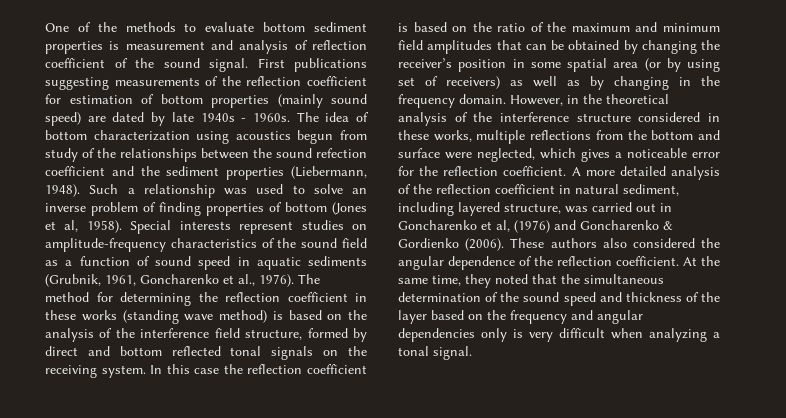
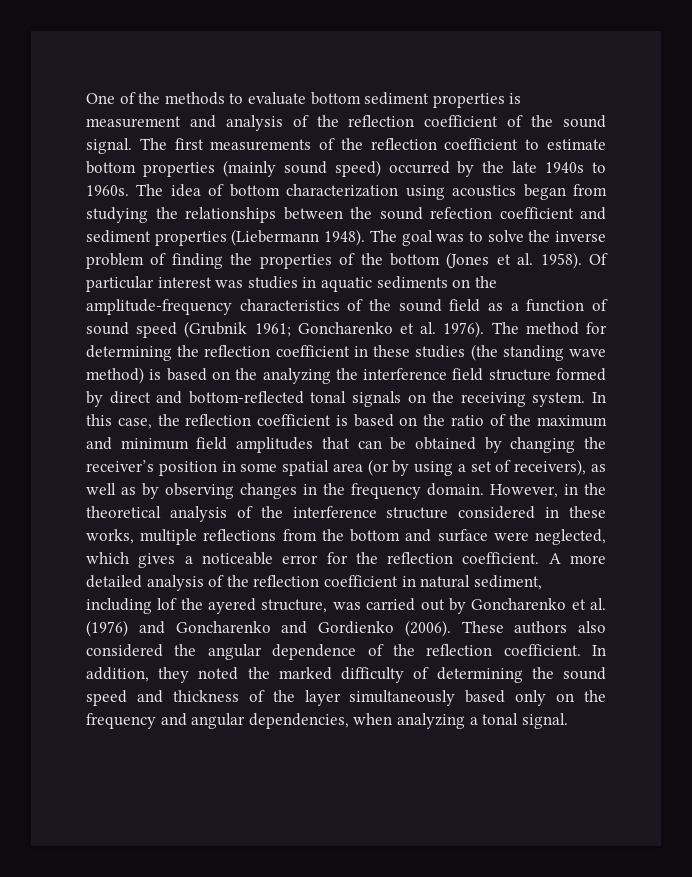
- One of the methods to evaluate bottom sediment properties is measurement and analysis of reflection coefficient of the sound signal.
+ One of the methods to evaluate bottom sediment properties is measurement and analysis of the reflection coefficient of the sound signal.
- First publications suggesting measurements of the reflection coefficient for estimation of bottom properties (mainly sound speed) are dated by late 1940s - 1960s.
+ The first measurements of the reflection coefficient to estimate bottom properties (mainly sound speed) occurred by the late 1940s to 1960s.
- The idea of bottom characterization using acoustics begun from study of the relationships between the sound refection coefficient and the sediment properties (Liebermann, 1948). Such a relationship was used to solve an inverse problem of finding properties of bottom (Jones et al, 1958). Special interests represent studies on amplitude-frequency characteristics of the sound field as a function of sound speed in aquatic sediments (Grubnik, 1961, Goncharenko et al., 1976).
+ The idea of bottom characterization using acoustics began from studying the relationships between the sound refection coefficient and sediment properties (Liebermann 1948). The goal was to solve the inverse problem of finding the properties of the bottom (Jones et al. 1958). Of particular interest was studies in aquatic sediments on the amplitude-frequency characteristics of the sound field as a function of sound speed (Grubnik 1961; Goncharenko et al. 1976).
- The method for determining the reflection coefficient in these works (standing wave method) is based on the analysis of the interference field structure, formed by direct and bottom reflected tonal signals on the receiving system.
+ The method for determining the reflection coefficient in these studies (the standing wave method) is based on the analyzing the interference field structure formed by direct and bottom-reflected tonal signals on the receiving system.
- In this case the reflection coefficient is based on the ratio of the maximum and minimum field amplitudes that can be obtained by changing the receiver’s position in some spatial area (or by using set of receivers) as well as by changing in the frequency domain.
+ In this case, the reflection coefficient is based on the ratio of the maximum and minimum field amplitudes that can be obtained by changing the receiver’s position in some spatial area (or by using a set of receivers), as well as by observing changes in the frequency domain.
- A more detailed analysis of the reflection coefficient in natural sediment, including layered structure, was carried out in Goncharenko et al, (1976) and Goncharenko & Gordienko (2006).
+ A more detailed analysis of the reflection coefficient in natural sediment, including lof the ayered structure, was carried out by Goncharenko et al. (1976) and Goncharenko and Gordienko (2006).
- At the same time, they noted that the simultaneous determination of the sound speed and thickness of the layer based on the frequency and angular dependencies only is very difficult when analyzing a tonal signal.
+ In addition, they noted the marked difficulty of determining the sound speed and thickness of the layer simultaneously based only on the frequency and angular dependencies, when analyzing a tonal signal.

